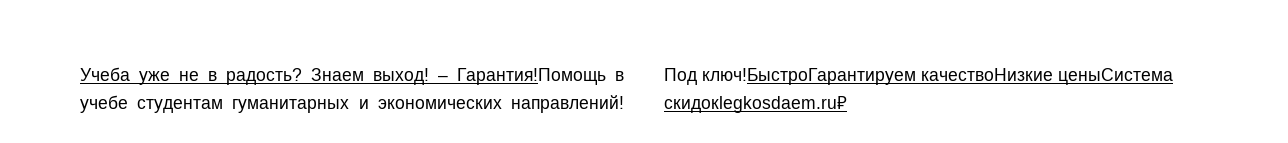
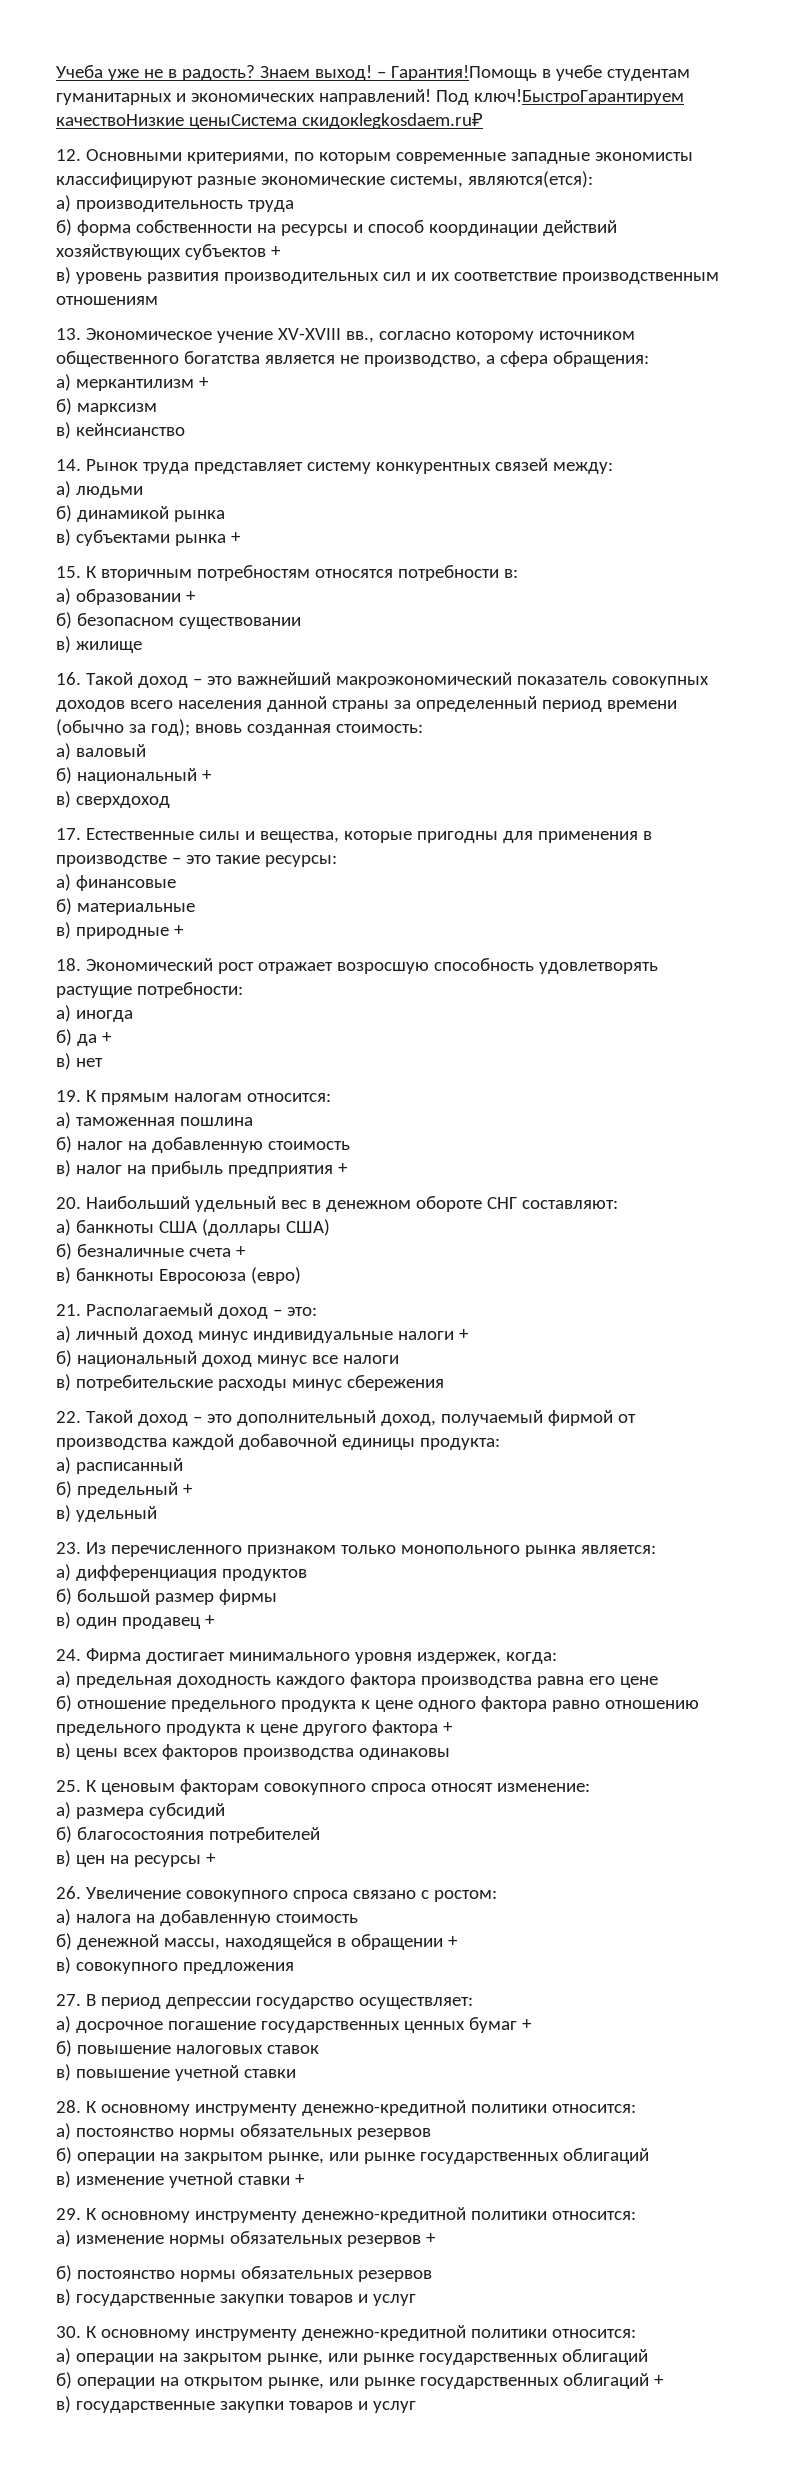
+ 12. Основными критериями, по которым современные западные экономисты классифицируют разные экономические системы, являются(ется):
+ а) производительность труда
+ б) форма собственности на ресурсы и способ координации действий хозяйствующих субъектов +
+ в) уровень развития производительных сил и их соответствие производственным отношениям
+ 13. Экономическое учение XV-XVIII вв., согласно которому источником общественного богатства является не производство, а сфера обращения:
+ а) меркантилизм +
+ б) марксизм
+ в) кейнсианство
+ 14. Рынок труда представляет систему конкурентных связей между:
+ а) людьми
+ б) динамикой рынка
+ в) субъектами рынка +
+ 15. К вторичным потребностям относятся потребности в:
+ а) образовании +
+ б) безопасном существовании
+ в) жилище
+ 16. Такой доход – это важнейший макроэкономический показатель совокупных доходов всего населения данной страны за определенный период времени (обычно за год); вновь созданная стоимость:
+ а) валовый
+ б) национальный +
+ в) сверхдоход
+ 17. Естественные силы и вещества, которые пригодны для применения в производстве – это такие ресурсы:
+ а) финансовые
+ б) материальные
+ в) природные +
+ 18. Экономический рост отражает возросшую способность удовлетворять растущие потребности:
+ а) иногда
+ б) да +
+ в) нет
+ 19. К прямым налогам относится:
+ а) таможенная пошлина
+ б) налог на добавленную стоимость
+ в) налог на прибыль предприятия +
+ 20. Наибольший удельный вес в денежном обороте СНГ составляют:
+ а) банкноты США (доллары США)
+ б) безналичные счета +
+ в) банкноты Евросоюза (евро)
+ 21. Располагаемый доход – это:
+ а) личный доход минус индивидуальные налоги +
+ б) национальный доход минус все налоги
+ в) потребительские расходы минус сбережения
+ 22. Такой доход – это дополнительный доход, получаемый фирмой от производства каждой добавочной единицы продукта:
+ а) расписанный
+ б) предельный +
+ в) удельный
+ 23. Из перечисленного признаком только монопольного рынка является:
+ а) дифференциация продуктов
+ б) большой размер фирмы
+ в) один продавец +
+ 24. Фирма достигает минимального уровня издержек, когда:
+ а) предельная доходность каждого фактора производства равна его цене
+ б) отношение предельного продукта к цене одного фактора равно отношению предельного продукта к цене другого фактора +
+ в) цены всех факторов производства одинаковы
+ 25. К ценовым факторам совокупного спроса относят изменение:
+ а) размера субсидий
+ б) благосостояния потребителей
+ в) цен на ресурсы +
+ 26. Увеличение совокупного спроса связано с ростом:
+ а) налога на добавленную стоимость
+ б) денежной массы, находящейся в обращении +
+ в) совокупного предложения
+ 27. В период депрессии государство осуществляет:
+ а) досрочное погашение государственных ценных бумаг +
+ б) повышение налоговых ставок
+ в) повышение учетной ставки
+ 28. К основному инструменту денежно-кредитной политики относится:
+ а) постоянство нормы обязательных резервов
+ б) операции на закрытом рынке, или рынке государственных облигаций
+ в) изменение учетной ставки +
+ 29. К основному инструменту денежно-кредитной политики относится:
+ а) изменение нормы обязательных резервов +
+ б) постоянство нормы обязательных резервов
+ в) государственные закупки товаров и услуг
+ 30. К основному инструменту денежно-кредитной политики относится:
+ а) операции на закрытом рынке, или рынке государственных облигаций
+ б) операции на открытом рынке, или рынке государственных облигаций +
+ в) государственные закупки товаров и услуг

